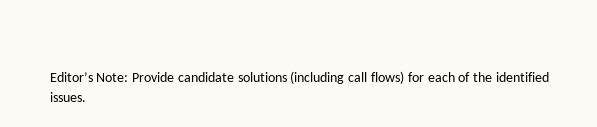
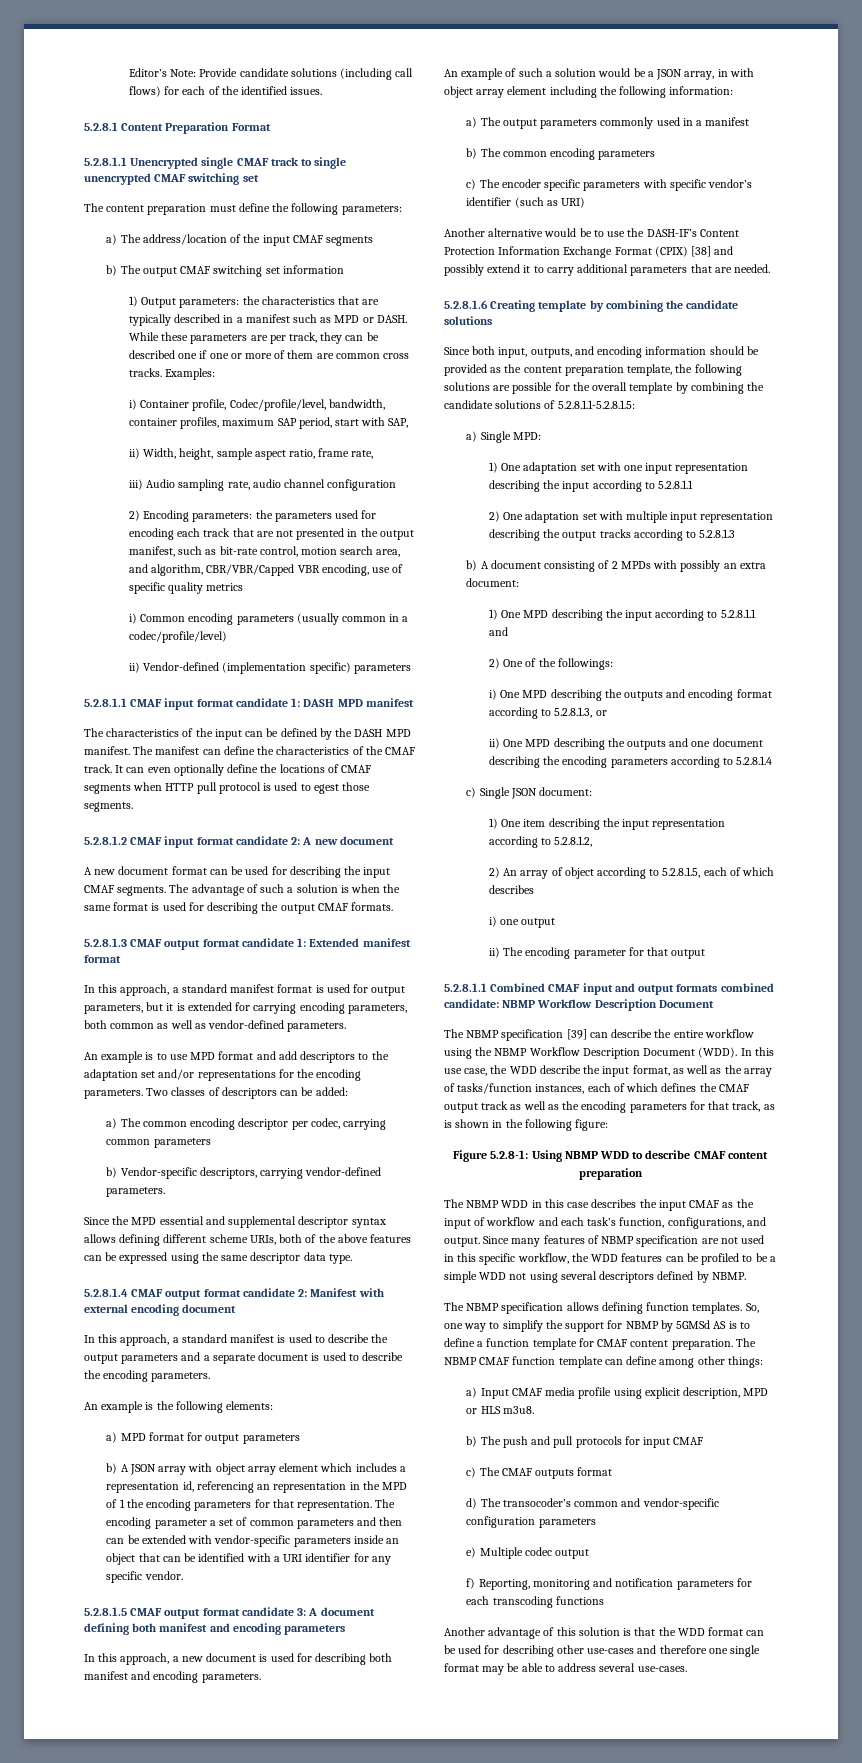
+ 5.2.8.1 Content Preparation Format
+ 5.2.8.1.1 Unencrypted single CMAF track to single unencrypted CMAF switching set
+ The content preparation must define the following parameters:
+ a) The address/location of the input CMAF segments
+ b) The output CMAF switching set information
+ 1) Output parameters: the characteristics that are typically described in a manifest such as MPD or DASH. While these parameters are per track, they can be described one if one or more of them are common cross tracks. Examples:
+ i) Container profile, Codec/profile/level, bandwidth, container profiles, maximum SAP period, start with SAP,
+ ii) Width, height, sample aspect ratio, frame rate,
+ iii) Audio sampling rate, audio channel configuration
+ 2) Encoding parameters: the parameters used for encoding each track that are not presented in the output manifest, such as bit-rate control, motion search area, and algorithm, CBR/VBR/Capped VBR encoding, use of specific quality metrics
+ i) Common encoding parameters (usually common in a codec/profile/level)
+ ii) Vendor-defined (implementation specific) parameters
+ 5.2.8.1.1 CMAF input format candidate 1: DASH MPD manifest
+ The characteristics of the input can be defined by the DASH MPD manifest. The manifest can define the characteristics of the CMAF track. It can even optionally define the locations of CMAF segments when HTTP pull protocol is used to egest those segments.
+ 5.2.8.1.2 CMAF input format candidate 2: A new document
+ A new document format can be used for describing the input CMAF segments. The advantage of such a solution is when the same format is used for describing the output CMAF formats.
+ 5.2.8.1.3 CMAF output format candidate 1: Extended manifest format
+ In this approach, a standard manifest format is used for output parameters, but it is extended for carrying encoding parameters, both common as well as vendor-defined parameters.
+ An example is to use MPD format and add descriptors to the adaptation set and/or representations for the encoding parameters. Two classes of descriptors can be added:
+ a) The common encoding descriptor per codec, carrying common parameters
+ b) Vendor-specific descriptors, carrying vendor-defined parameters.
+ Since the MPD essential and supplemental descriptor syntax allows defining different scheme URIs, both of the above features can be expressed using the same descriptor data type.
+ 5.2.8.1.4 CMAF output format candidate 2: Manifest with external encoding document
+ In this approach, a standard manifest is used to describe the output parameters and a separate document is used to describe the encoding parameters.
+ An example is the following elements:
+ a) MPD format for output parameters
+ b) A JSON array with object array element which includes a representation id, referencing an representation in the MPD of 1 the encoding parameters for that representation. The encoding parameter a set of common parameters and then can be extended with vendor-specific parameters inside an object that can be identified with a URI identifier for any specific vendor.
+ 5.2.8.1.5 CMAF output format candidate 3: A document defining both manifest and encoding parameters
+ In this approach, a new document is used for describing both manifest and encoding parameters.
+ An example of such a solution would be a JSON array, in with object array element including the following information:
+ a) The output parameters commonly used in a manifest
+ b) The common encoding parameters
+ c) The encoder specific parameters with specific vendor’s identifier (such as URI)
+ Another alternative would be to use the DASH-IF’s Content Protection Information Exchange Format (CPIX) [38] and possibly extend it to carry additional parameters that are needed.
+ 5.2.8.1.6 Creating template by combining the candidate solutions
+ Since both input, outputs, and encoding information should be provided as the content preparation template, the following solutions are possible for the overall template by combining the candidate solutions of 5.2.8.1.1-5.2.8.1.5:
+ a) Single MPD:
+ 1) One adaptation set with one input representation describing the input according to 5.2.8.1.1
+ 2) One adaptation set with multiple input representation describing the output tracks according to 5.2.8.1.3
+ b) A document consisting of 2 MPDs with possibly an extra document:
+ 1) One MPD describing the input according to 5.2.8.1.1 and
+ 2) One of the followings:
+ i) One MPD describing the outputs and encoding format according to 5.2.8.1.3, or
+ ii) One MPD describing the outputs and one document describing the encoding parameters according to 5.2.8.1.4
+ c) Single JSON document:
+ 1) One item describing the input representation according to 5.2.8.1.2,
+ 2) An array of object according to 5.2.8.1.5, each of which describes
+ i) one output
+ ii) The encoding parameter for that output
+ 5.2.8.1.1 Combined CMAF input and output formats combined candidate: NBMP Workflow Description Document
+ The NBMP specification [39] can describe the entire workflow using the NBMP Workflow Description Document (WDD). In this use case, the WDD describe the input format, as well as the array of tasks/function instances, each of which defines the CMAF output track as well as the encoding parameters for that track, as is shown in the following figure:
+ Figure 5.2.8-1: Using NBMP WDD to describe CMAF content preparation
+ The NBMP WDD in this case describes the input CMAF as the input of workflow and each task’s function, configurations, and output. Since many features of NBMP specification are not used in this specific workflow, the WDD features can be profiled to be a simple WDD not using several descriptors defined by NBMP.
+ The NBMP specification allows defining function templates. So, one way to simplify the support for NBMP by 5GMSd AS is to define a function template for CMAF content preparation. The NBMP CMAF function template can define among other things:
+ a) Input CMAF media profile using explicit description, MPD or HLS m3u8.
+ b) The push and pull protocols for input CMAF
+ c) The CMAF outputs format
+ d) The transocoder’s common and vendor-specific configuration parameters
+ e) Multiple codec output
+ f) Reporting, monitoring and notification parameters for each transcoding functions
+ Another advantage of this solution is that the WDD format can be used for describing other use-cases and therefore one single format may be able to address several use-cases.

